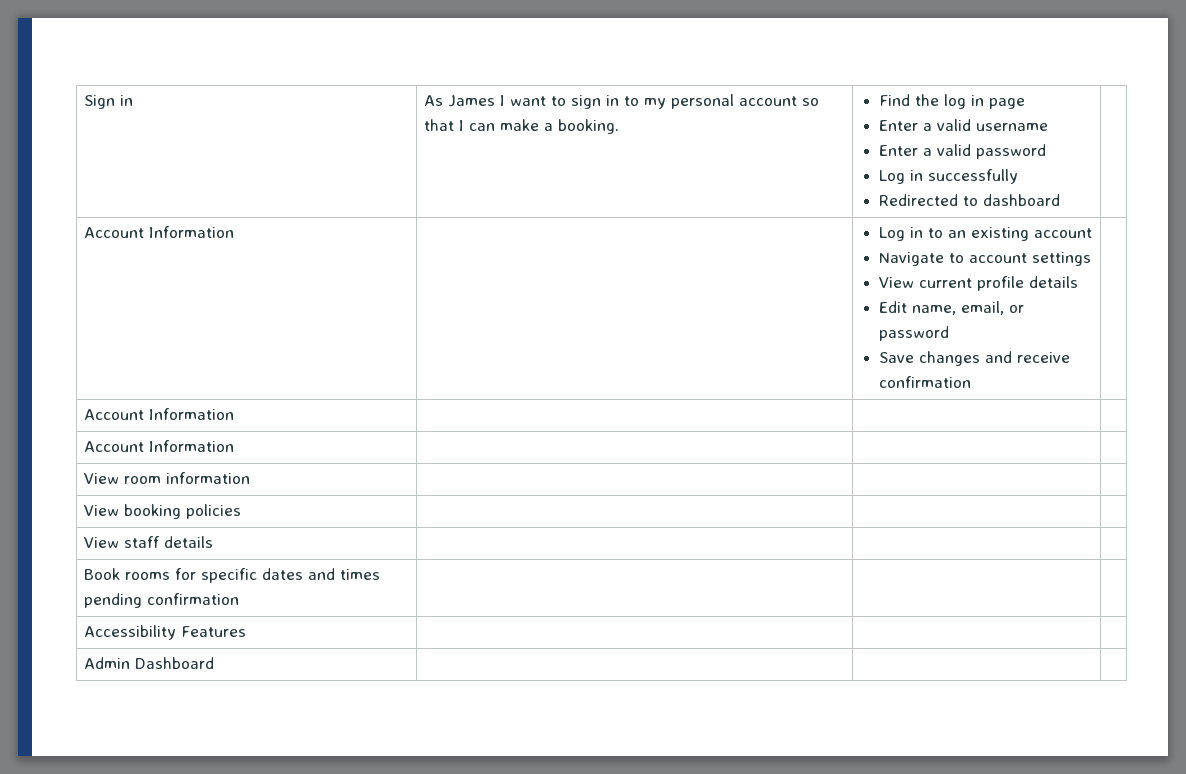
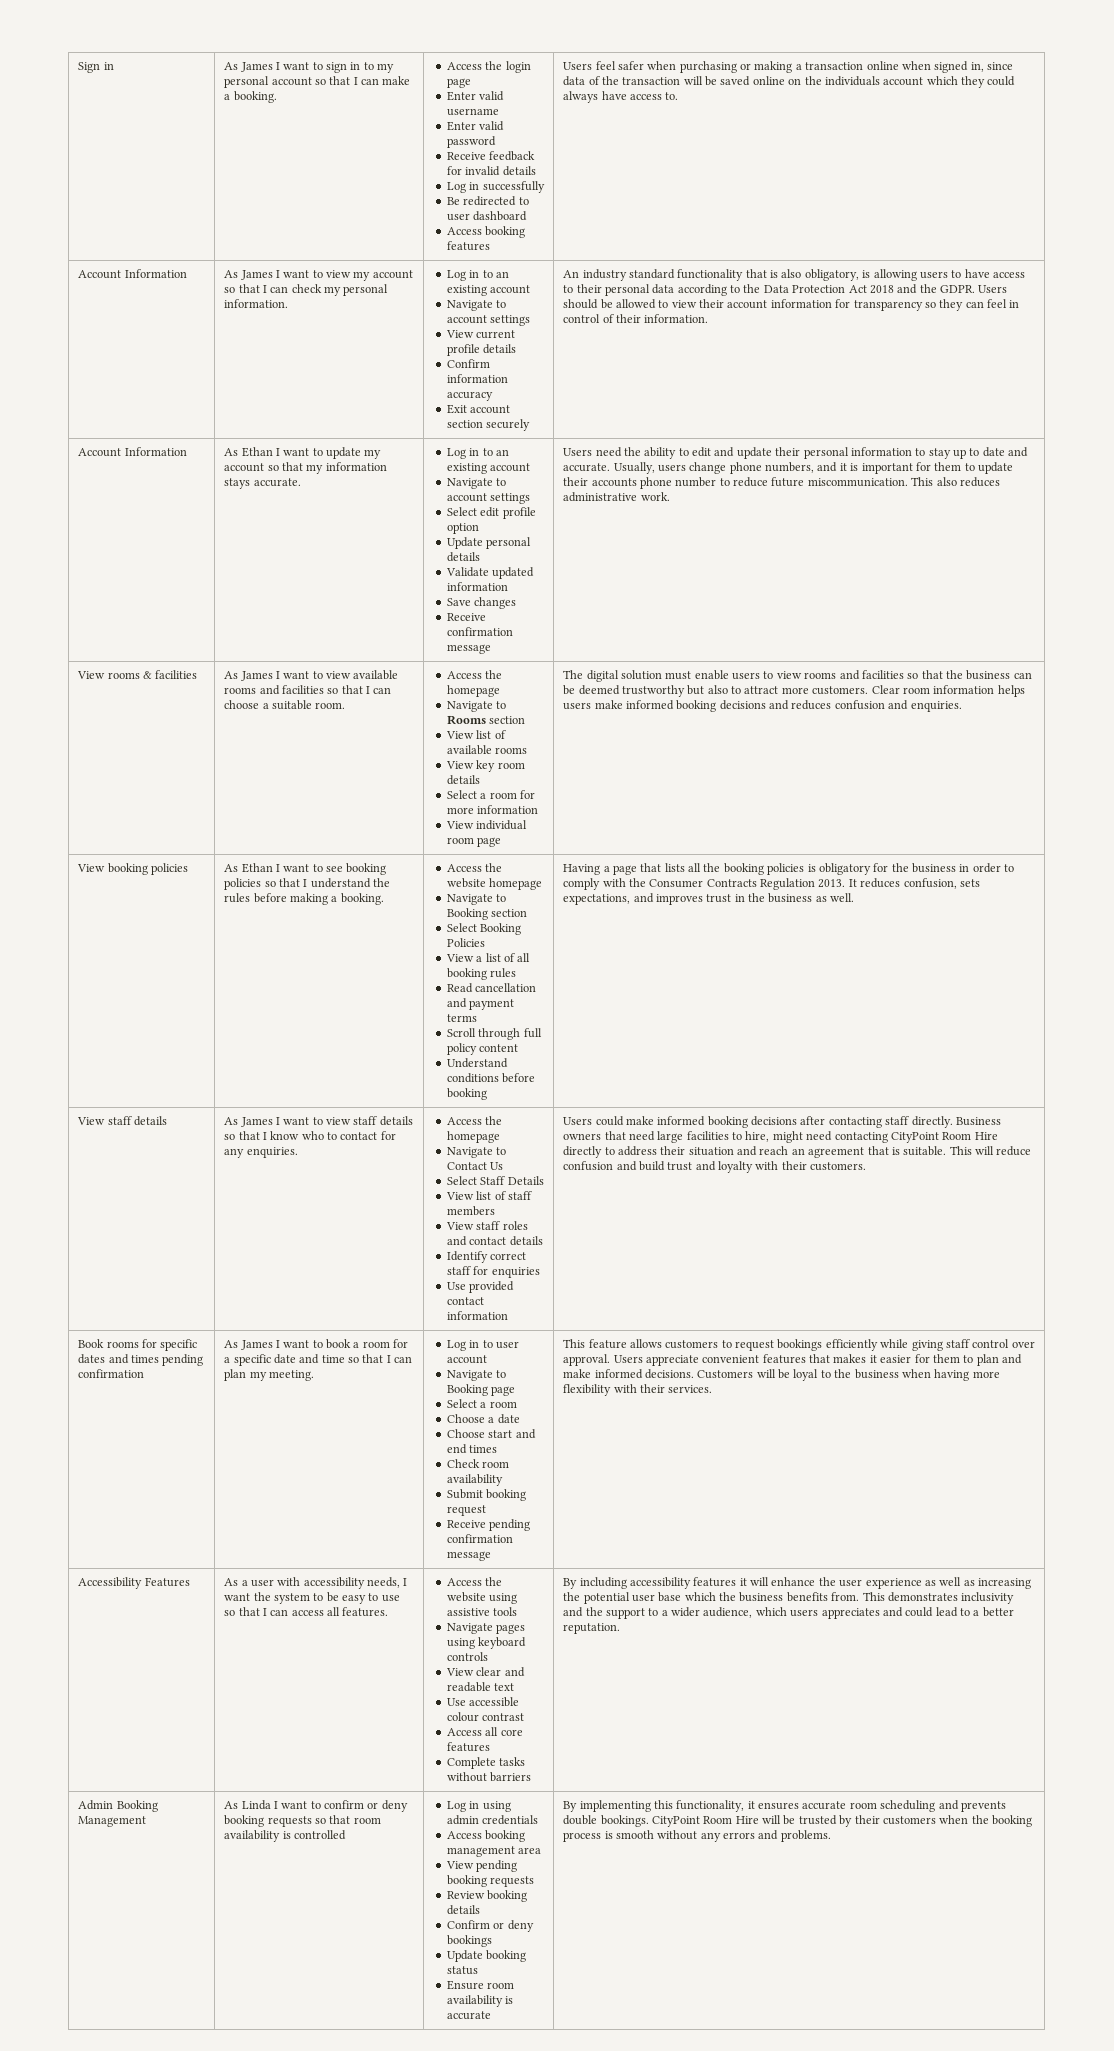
- Find the log in page
+ Access the login page
- Enter a valid username
+ Enter valid username
- Enter a valid password
+ Enter valid password
+ Receive feedback for invalid details
  Log in successfully
- Redirected to dashboard |
- Account Information | | Log in to an existing account
+ Be redirected to user dashboard
+ Access booking features | Users feel safer when purchasing or making a transaction online when signed in, since data of the transaction will be saved online on the individuals account which they could always have access to.
+ Account Information | As James I want to view my account so that I can check my personal information. | Log in to an existing account
  Navigate to account settings
  View current profile details
- Edit name, email, or password
- Save changes and receive confirmation |
- Account Information | | |
- Account Information | | |
- View room information | | |
- View booking policies | | |
- View staff details | | |
+ Confirm information accuracy
+ Exit account section securely | An industry standard functionality that is also obligatory, is allowing users to have access to their personal data according to the Data Protection Act 2018 and the GDPR. Users should be allowed to view their account information for transparency so they can feel in control of their information.
+ Account Information | As Ethan I want to update my account so that my information stays accurate. | Log in to an existing account
+ Navigate to account settings
+ Select edit profile option
+ Update personal details
+ Validate updated information
+ Save changes
+ Receive confirmation message | Users need the ability to edit and update their personal information to stay up to date and accurate. Usually, users change phone numbers, and it is important for them to update their accounts phone number to reduce future miscommunication. This also reduces administrative work.
+ View rooms & facilities | As James I want to view available rooms and facilities so that I can choose a suitable room. | Access the homepage
+ Navigate to Rooms section
+ View list of available rooms
+ View key room details
+ Select a room for more information
+ View individual room page | The digital solution must enable users to view rooms and facilities so that the business can be deemed trustworthy but also to attract more customers. Clear room information helps users make informed booking decisions and reduces confusion and enquiries.
+ View booking policies | As Ethan I want to see booking policies so that I understand the rules before making a booking. | Access the website homepage
+ Navigate to Booking section
+ Select Booking Policies
+ View a list of all booking rules
+ Read cancellation and payment terms
+ Scroll through full policy content
+ Understand conditions before booking | Having a page that lists all the booking policies is obligatory for the business in order to comply with the Consumer Contracts Regulation 2013. It reduces confusion, sets expectations, and improves trust in the business as well.
+ View staff details | As James I want to view staff details so that I know who to contact for any enquiries. | Access the homepage
+ Navigate to Contact Us
+ Select Staff Details
+ View list of staff members
+ View staff roles and contact details
+ Identify correct staff for enquiries
+ Use provided contact information | Users could make informed booking decisions after contacting staff directly. Business owners that need large facilities to hire, might need contacting CityPoint Room Hire directly to address their situation and reach an agreement that is suitable. This will reduce confusion and build trust and loyalty with their customers.
- Accessibility Features | | |
- Admin Dashboard | | |
+ As James I want to book a room for a specific date and time so that I can plan my meeting. | Log in to user account
+ Navigate to Booking page
+ Select a room
+ Choose a date
+ Choose start and end times
+ Check room availability
+ Submit booking request
+ Receive pending confirmation message | This feature allows customers to request bookings efficiently while giving staff control over approval. Users appreciate convenient features that makes it easier for them to plan and make informed decisions. Customers will be loyal to the business when having more flexibility with their services.
+ Accessibility Features | As a user with accessibility needs, I want the system to be easy to use so that I can access all features. | Access the website using assistive tools
+ Navigate pages using keyboard controls
+ View clear and readable text
+ Use accessible colour contrast
+ Access all core features
+ Complete tasks without barriers | By including accessibility features it will enhance the user experience as well as increasing the potential user base which the business benefits from. This demonstrates inclusivity and the support to a wider audience, which users appreciates and could lead to a better reputation.
+ Admin Booking Management | As Linda I want to confirm or deny booking requests so that room availability is controlled | Log in using admin credentials
+ Access booking management area
+ View pending booking requests
+ Review booking details
+ Confirm or deny bookings
+ Update booking status
+ Ensure room availability is accurate | By implementing this functionality, it ensures accurate room scheduling and prevents double bookings. CityPoint Room Hire will be trusted by their customers when the booking process is smooth without any errors and problems.

